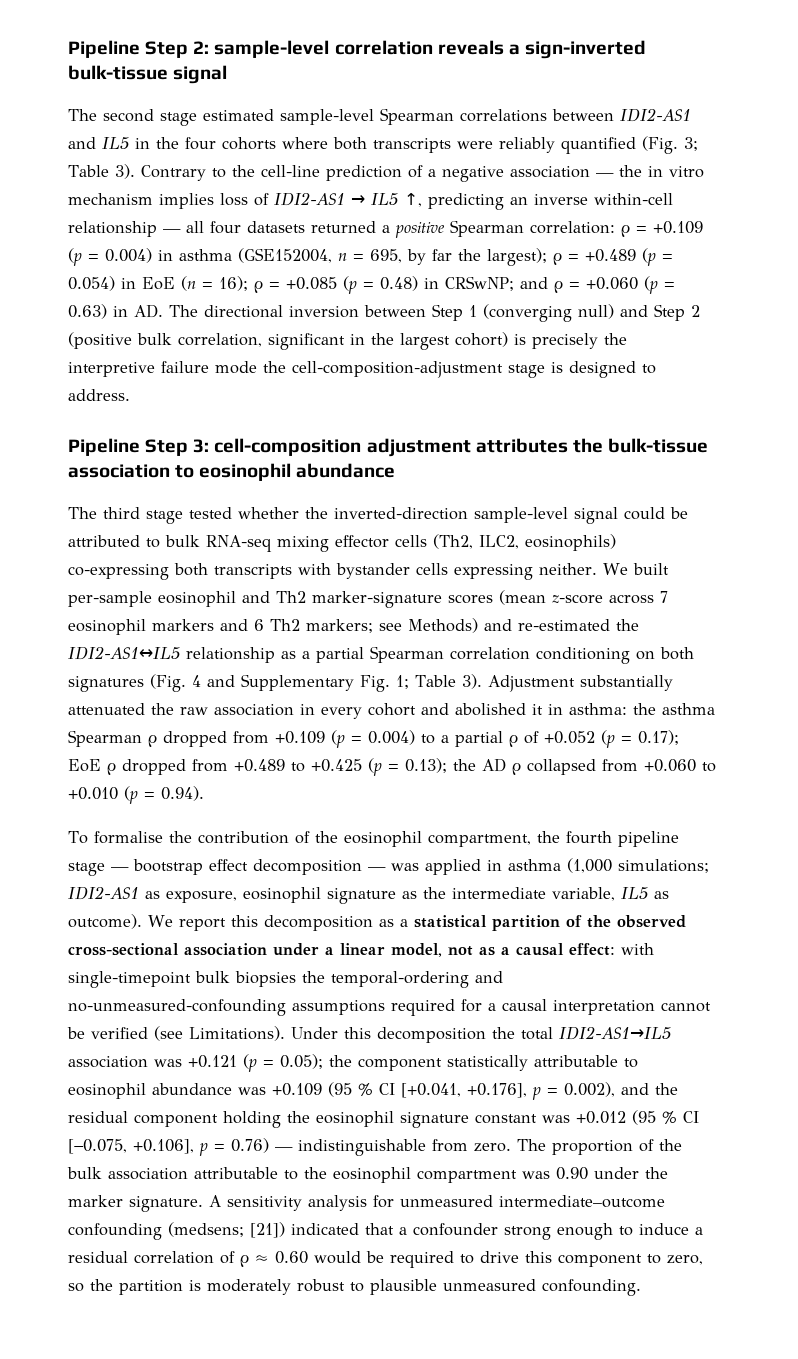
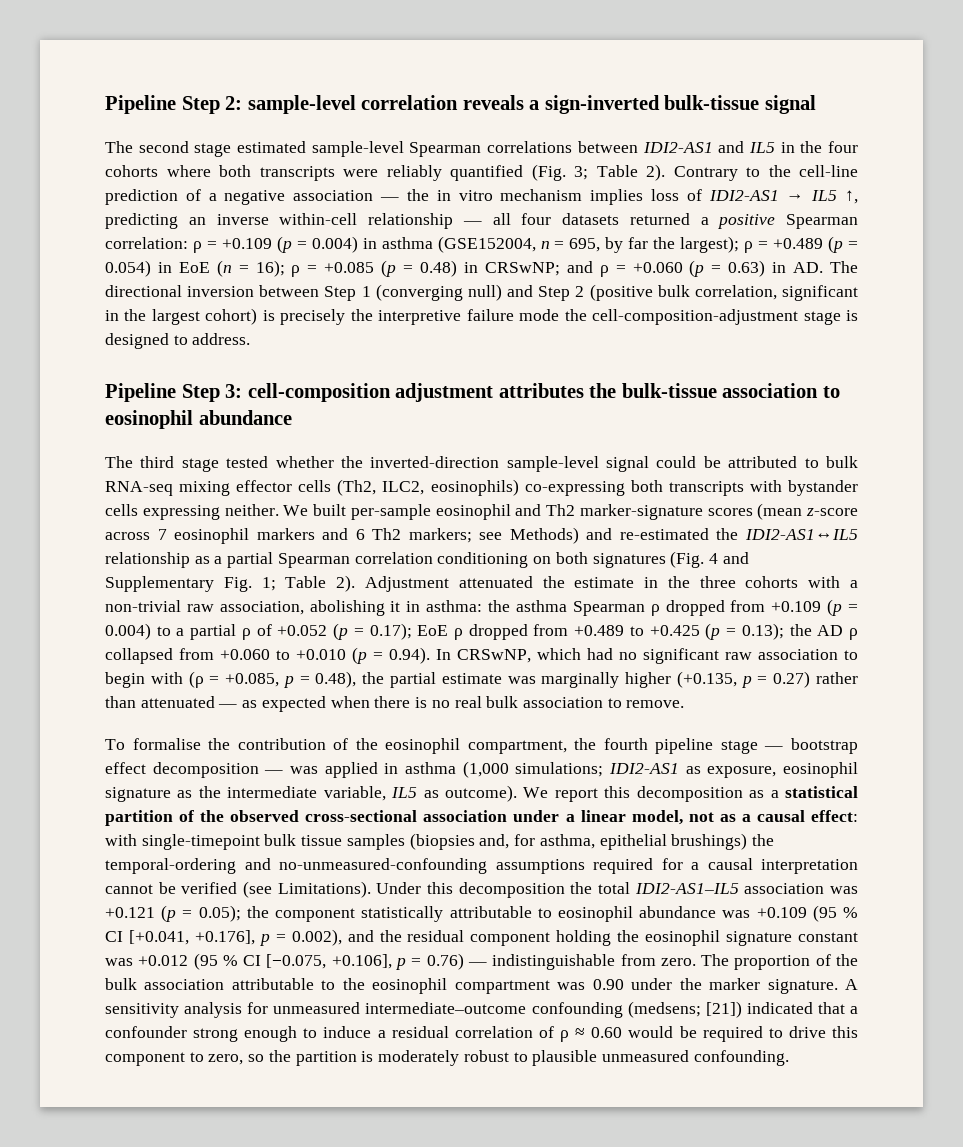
- The second stage estimated sample-level Spearman correlations between IDI2-AS1 and IL5 in the four cohorts where both transcripts were reliably quantified (Fig. 3; Table 3).
+ The second stage estimated sample-level Spearman correlations between IDI2-AS1 and IL5 in the four cohorts where both transcripts were reliably quantified (Fig. 3; Table 2).
- Table 3). Adjustment substantially attenuated the raw association in every cohort and abolished it in asthma:
+ Table 2). Adjustment attenuated the estimate in the three cohorts with a non-trivial raw association, abolishing it in asthma:
- the AD ρ collapsed from +0.060 to +0.010 (p = 0.94).
+ the AD ρ collapsed from +0.060 to +0.010 (p = 0.94). In CRSwNP, which had no significant raw association to begin with (ρ = +0.085, p = 0.48), the partial estimate was marginally higher (+0.135, p = 0.27) rather than attenuated — as expected when there is no real bulk association to remove.
- We report this decomposition as a statistical partition of the observed cross-sectional association under a linear model, not as a causal effect: with single-timepoint bulk biopsies the temporal-ordering and no-unmeasured-confounding assumptions required for a causal interpretation cannot be verified (see Limitations).
+ We report this decomposition as a statistical partition of the observed cross-sectional association under a linear model, not as a causal effect: with single-timepoint bulk tissue samples (biopsies and, for asthma, epithelial brushings) the temporal-ordering and no-unmeasured-confounding assumptions required for a causal interpretation cannot be verified (see Limitations).
- Under this decomposition the total IDI2-AS1→IL5 association was +0.121 (p = 0.05); the component statistically attributable to eosinophil abundance was +0.109 (95 % CI [+0.041, +0.176], p = 0.002), and the residual component holding the eosinophil signature constant was +0.012 (95 % CI [−0.075, +0.106], p = 0.76) — indistinguishable from zero.
+ Under this decomposition the total IDI2-AS1–IL5 association was +0.121 (p = 0.05); the component statistically attributable to eosinophil abundance was +0.109 (95 % CI [+0.041, +0.176], p = 0.002), and the residual component holding the eosinophil signature constant was +0.012 (95 % CI [−0.075, +0.106], p = 0.76) — indistinguishable from zero.

